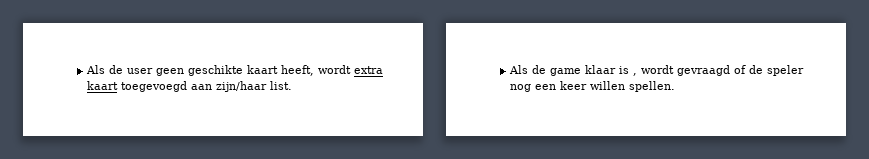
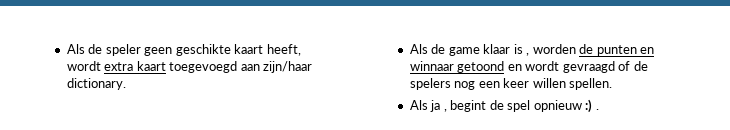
- Als de user geen geschikte kaart heeft, wordt extra kaart toegevoegd aan zijn/haar list.
+ Als de speler geen geschikte kaart heeft, wordt extra kaart toegevoegd aan zijn/haar dictionary.
- Als de game klaar is , wordt gevraagd of de speler nog een keer willen spellen.
+ Als de game klaar is , worden de punten en winnaar getoond en wordt gevraagd of de spelers nog een keer willen spellen.
+ Als ja , begint de spel opnieuw :) .

